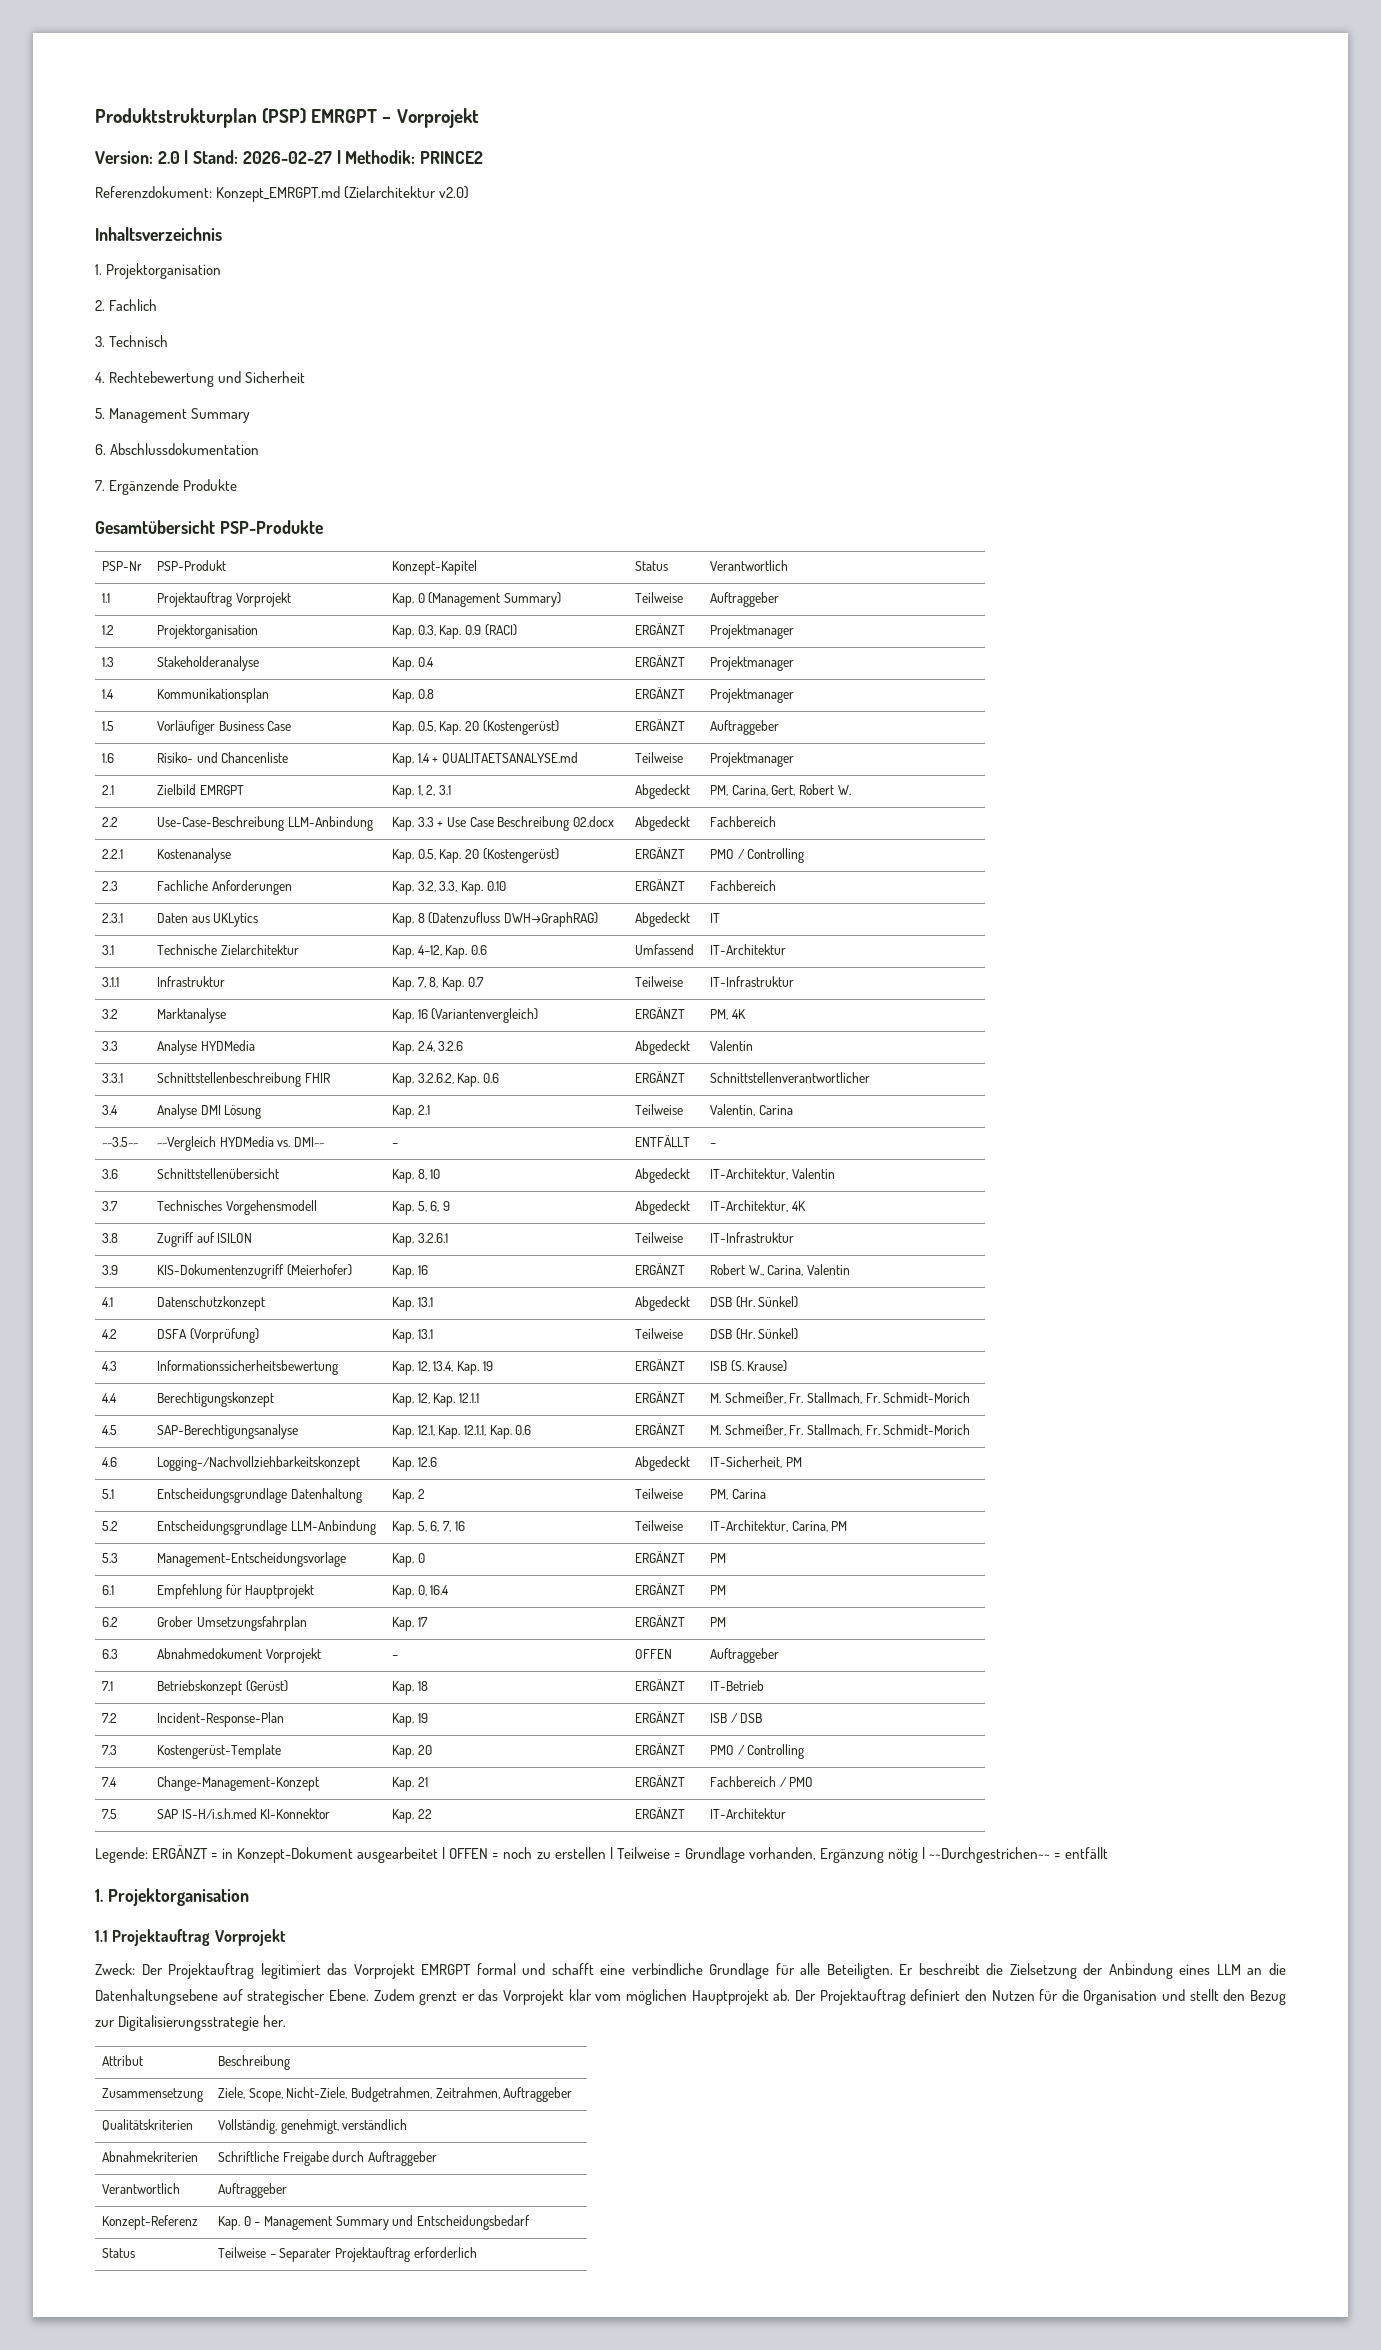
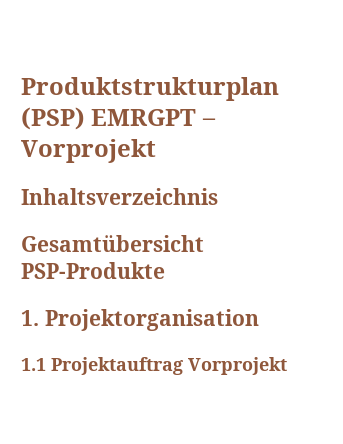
- Version: 2.0 | Stand: 2026-02-27 | Methodik: PRINCE2
- Referenzdokument: Konzept_EMRGPT.md (Zielarchitektur v2.0)
  Inhaltsverzeichnis
- 1. Projektorganisation
- 2. Fachlich
- 3. Technisch
- 4. Rechtebewertung und Sicherheit
- 5. Management Summary
- 6. Abschlussdokumentation
- 7. Ergänzende Produkte
  Gesamtübersicht PSP-Produkte
- PSP-Nr | PSP-Produkt | Konzept-Kapitel | Status | Verantwortlich
- 1.1 | Projektauftrag Vorprojekt | Kap. 0 (Management Summary) | Teilweise | Auftraggeber
- 1.2 | Projektorganisation | Kap. 0.3, Kap. 0.9 (RACI) | ERGÄNZT | Projektmanager
- 1.3 | Stakeholderanalyse | Kap. 0.4 | ERGÄNZT | Projektmanager
- 1.4 | Kommunikationsplan | Kap. 0.8 | ERGÄNZT | Projektmanager
- 1.5 | Vorläufiger Business Case | Kap. 0.5, Kap. 20 (Kostengerüst) | ERGÄNZT | Auftraggeber
- 1.6 | Risiko- und Chancenliste | Kap. 1.4 + QUALITAETSANALYSE.md | Teilweise | Projektmanager
- 2.1 | Zielbild EMRGPT | Kap. 1, 2, 3.1 | Abgedeckt | PM, Carina, Gert, Robert W.
- 2.2 | Use-Case-Beschreibung LLM-Anbindung | Kap. 3.3 + Use Case Beschreibung 02.docx | Abgedeckt | Fachbereich
- 2.2.1 | Kostenanalyse | Kap. 0.5, Kap. 20 (Kostengerüst) | ERGÄNZT | PMO / Controlling
- 2.3 | Fachliche Anforderungen | Kap. 3.2, 3.3, Kap. 0.10 | ERGÄNZT | Fachbereich
- 2.3.1 | Daten aus UKLytics | Kap. 8 (Datenzufluss DWH→GraphRAG) | Abgedeckt | IT
- 3.1 | Technische Zielarchitektur | Kap. 4–12, Kap. 0.6 | Umfassend | IT-Architektur
- 3.1.1 | Infrastruktur | Kap. 7, 8, Kap. 0.7 | Teilweise | IT-Infrastruktur
- 3.2 | Marktanalyse | Kap. 16 (Variantenvergleich) | ERGÄNZT | PM, 4K
- 3.3 | Analyse HYDMedia | Kap. 2.4, 3.2.6 | Abgedeckt | Valentin
- 3.3.1 | Schnittstellenbeschreibung FHIR | Kap. 3.2.6.2, Kap. 0.6 | ERGÄNZT | Schnittstellenverantwortlicher
- 3.4 | Analyse DMI Lösung | Kap. 2.1 | Teilweise | Valentin, Carina
- ~~3.5~~ | ~~Vergleich HYDMedia vs. DMI~~ | – | ENTFÄLLT | –
- 3.6 | Schnittstellenübersicht | Kap. 8, 10 | Abgedeckt | IT-Architektur, Valentin
- 3.7 | Technisches Vorgehensmodell | Kap. 5, 6, 9 | Abgedeckt | IT-Architektur, 4K
- 3.8 | Zugriff auf ISILON | Kap. 3.2.6.1 | Teilweise | IT-Infrastruktur
- 3.9 | KIS-Dokumentenzugriff (Meierhofer) | Kap. 16 | ERGÄNZT | Robert W., Carina, Valentin
- 4.1 | Datenschutzkonzept | Kap. 13.1 | Abgedeckt | DSB (Hr. Sünkel)
- 4.2 | DSFA (Vorprüfung) | Kap. 13.1 | Teilweise | DSB (Hr. Sünkel)
- 4.3 | Informationssicherheitsbewertung | Kap. 12, 13.4, Kap. 19 | ERGÄNZT | ISB (S. Krause)
- 4.4 | Berechtigungskonzept | Kap. 12, Kap. 12.1.1 | ERGÄNZT | M. Schmeißer, Fr. Stallmach, Fr. Schmidt-Morich
- 4.5 | SAP-Berechtigungsanalyse | Kap. 12.1, Kap. 12.1.1, Kap. 0.6 | ERGÄNZT | M. Schmeißer, Fr. Stallmach, Fr. Schmidt-Morich
- 4.6 | Logging-/Nachvollziehbarkeitskonzept | Kap. 12.6 | Abgedeckt | IT-Sicherheit, PM
- 5.1 | Entscheidungsgrundlage Datenhaltung | Kap. 2 | Teilweise | PM, Carina
- 5.2 | Entscheidungsgrundlage LLM-Anbindung | Kap. 5, 6, 7, 16 | Teilweise | IT-Architektur, Carina, PM
- 5.3 | Management-Entscheidungsvorlage | Kap. 0 | ERGÄNZT | PM
- 6.1 | Empfehlung für Hauptprojekt | Kap. 0, 16.4 | ERGÄNZT | PM
- 6.2 | Grober Umsetzungsfahrplan | Kap. 17 | ERGÄNZT | PM
- 6.3 | Abnahmedokument Vorprojekt | – | OFFEN | Auftraggeber
- 7.1 | Betriebskonzept (Gerüst) | Kap. 18 | ERGÄNZT | IT-Betrieb
- 7.2 | Incident-Response-Plan | Kap. 19 | ERGÄNZT | ISB / DSB
- 7.3 | Kostengerüst-Template | Kap. 20 | ERGÄNZT | PMO / Controlling
- 7.4 | Change-Management-Konzept | Kap. 21 | ERGÄNZT | Fachbereich / PMO
- 7.5 | SAP IS-H/i.s.h.med KI-Konnektor | Kap. 22 | ERGÄNZT | IT-Architektur
- Legende: ERGÄNZT = in Konzept-Dokument ausgearbeitet | OFFEN = noch zu erstellen | Teilweise = Grundlage vorhanden, Ergänzung nötig | ~~Durchgestrichen~~ = entfällt
- Zweck: Der Projektauftrag legitimiert das Vorprojekt EMRGPT formal und schafft eine verbindliche Grundlage für alle Beteiligten. Er beschreibt die Zielsetzung der Anbindung eines LLM an die Datenhaltungsebene auf strategischer Ebene. Zudem grenzt er das Vorprojekt klar vom möglichen Hauptprojekt ab. Der Projektauftrag definiert den Nutzen für die Organisation und stellt den Bezug zur Digitalisierungsstrategie her.
- Attribut | Beschreibung
- Zusammensetzung | Ziele, Scope, Nicht-Ziele, Budgetrahmen, Zeitrahmen, Auftraggeber
- Qualitätskriterien | Vollständig, genehmigt, verständlich
- Abnahmekriterien | Schriftliche Freigabe durch Auftraggeber
- Verantwortlich | Auftraggeber
- Konzept-Referenz | Kap. 0 – Management Summary und Entscheidungsbedarf
- Status | Teilweise – Separater Projektauftrag erforderlich

